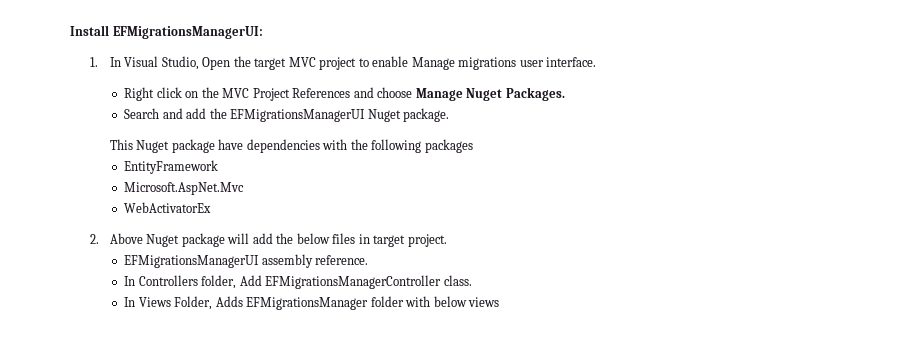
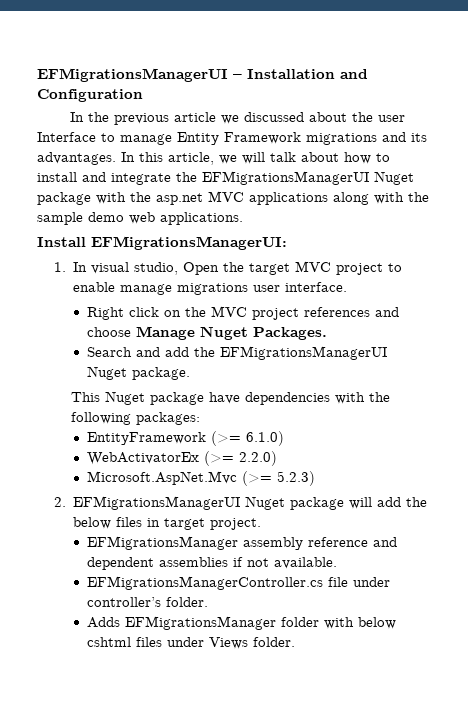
+ EFMigrationsManagerUI – Installation and Configuration
+ In the previous article we discussed about the user Interface to manage Entity Framework migrations and its advantages. In this article, we will talk about how to install and integrate the EFMigrationsManagerUI Nuget package with the asp.net MVC applications along with the sample demo web applications.
- 1. In Visual Studio, Open the target MVC project to enable Manage migrations user interface.
+ 1. In visual studio, Open the target MVC project to enable manage migrations user interface.
- Right click on the MVC Project References and choose Manage Nuget Packages.
+ Right click on the MVC project references and choose Manage Nuget Packages.
- This Nuget package have dependencies with the following packages
+ This Nuget package have dependencies with the following packages:
- EntityFramework
+ EntityFramework (>= 6.1.0)
+ WebActivatorEx (>= 2.2.0)
- Microsoft.AspNet.Mvc
- WebActivatorEx
+ Microsoft.AspNet.Mvc (>= 5.2.3)
- 2. Above Nuget package will add the below files in target project.
+ 2. EFMigrationsManagerUI Nuget package will add the below files in target project.
- EFMigrationsManagerUI assembly reference.
- In Controllers folder, Add EFMigrationsManagerController class.
- In Views Folder, Adds EFMigrationsManager folder with below views
+ EFMigrationsManager assembly reference and dependent assemblies if not available.
+ EFMigrationsManagerController.cs file under controller’s folder.
+ Adds EFMigrationsManager folder with below cshtml files under Views folder.

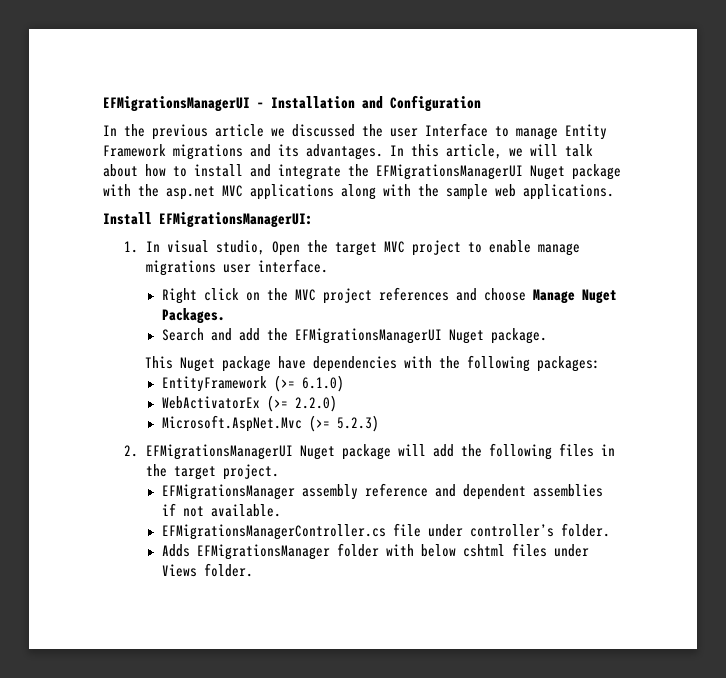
- In the previous article we discussed about the user Interface to manage Entity Framework migrations and its advantages.
+ In the previous article we discussed the user Interface to manage Entity Framework migrations and its advantages.
- In this article, we will talk about how to install and integrate the EFMigrationsManagerUI Nuget package with the asp.net MVC applications along with the sample demo web applications.
+ In this article, we will talk about how to install and integrate the EFMigrationsManagerUI Nuget package with the asp.net MVC applications along with the sample web applications.
- 2. EFMigrationsManagerUI Nuget package will add the below files in target project.
+ 2. EFMigrationsManagerUI Nuget package will add the following files in the target project.

